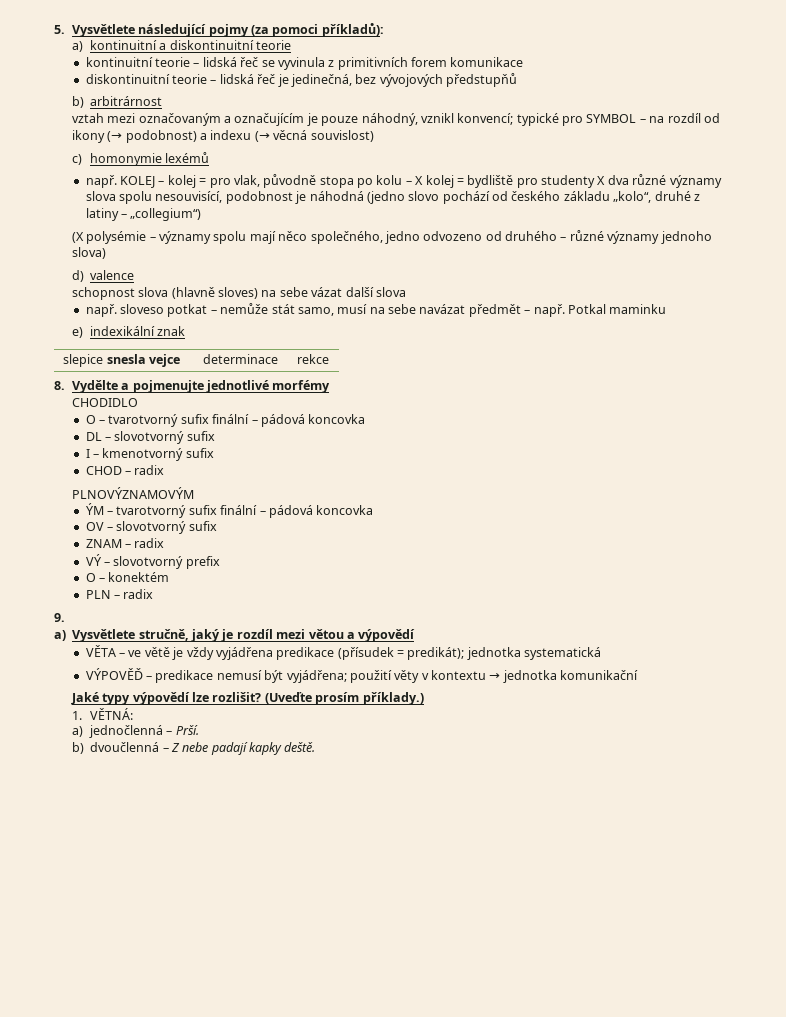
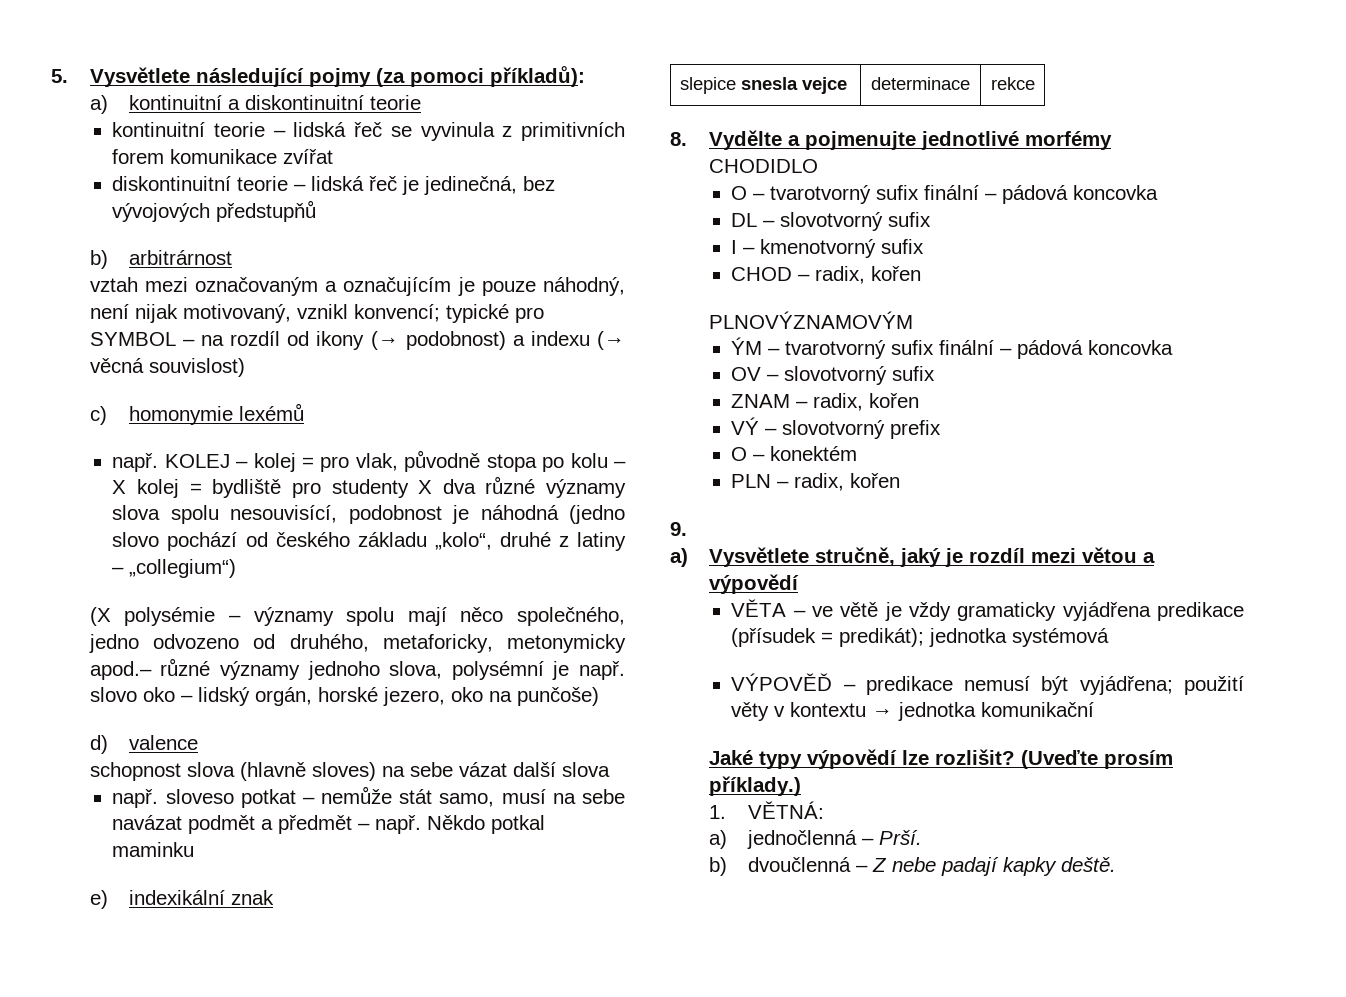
- kontinuitní teorie – lidská řeč se vyvinula z primitivních forem komunikace
+ kontinuitní teorie – lidská řeč se vyvinula z primitivních forem komunikace zvířat
- vztah mezi označovaným a označujícím je pouze náhodný, vznikl konvencí; typické pro SYMBOL – na rozdíl od ikony (→ podobnost) a indexu (→ věcná souvislost)
+ vztah mezi označovaným a označujícím je pouze náhodný, není nijak motivovaný, vznikl konvencí; typické pro SYMBOL – na rozdíl od ikony (→ podobnost) a indexu (→ věcná souvislost)
- (X polysémie – významy spolu mají něco společného, jedno odvozeno od druhého – různé významy jednoho slova)
+ (X polysémie – významy spolu mají něco společného, jedno odvozeno od druhého, metaforicky, metonymicky apod.– různé významy jednoho slova, polysémní je např. slovo oko – lidský orgán, horské jezero, oko na punčoše)
- např. sloveso potkat – nemůže stát samo, musí na sebe navázat předmět – např.
+ např. sloveso potkat – nemůže stát samo, musí na sebe navázat podmět a předmět – např.
- Potkal maminku
+ Někdo potkal maminku
- CHOD – radix
+ CHOD – radix, kořen
- ZNAM – radix
+ ZNAM – radix, kořen
- PLN – radix
+ PLN – radix, kořen
- VĚTA – ve větě je vždy vyjádřena predikace (přísudek = predikát); jednotka systematická
+ VĚTA – ve větě je vždy gramaticky vyjádřena predikace (přísudek = predikát); jednotka systémová

